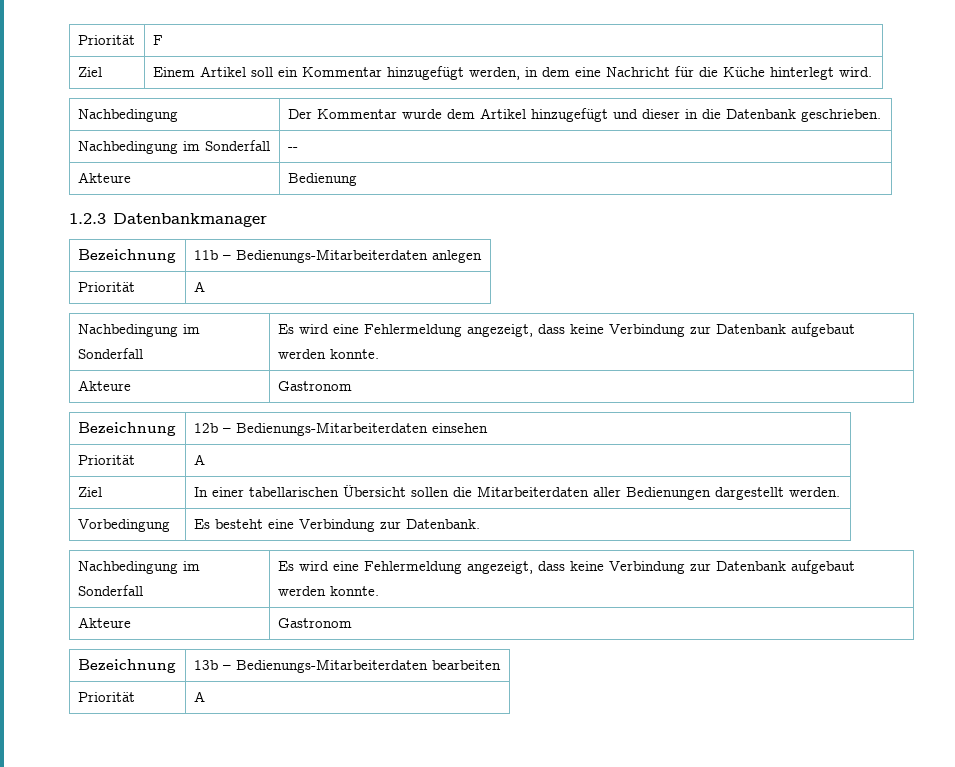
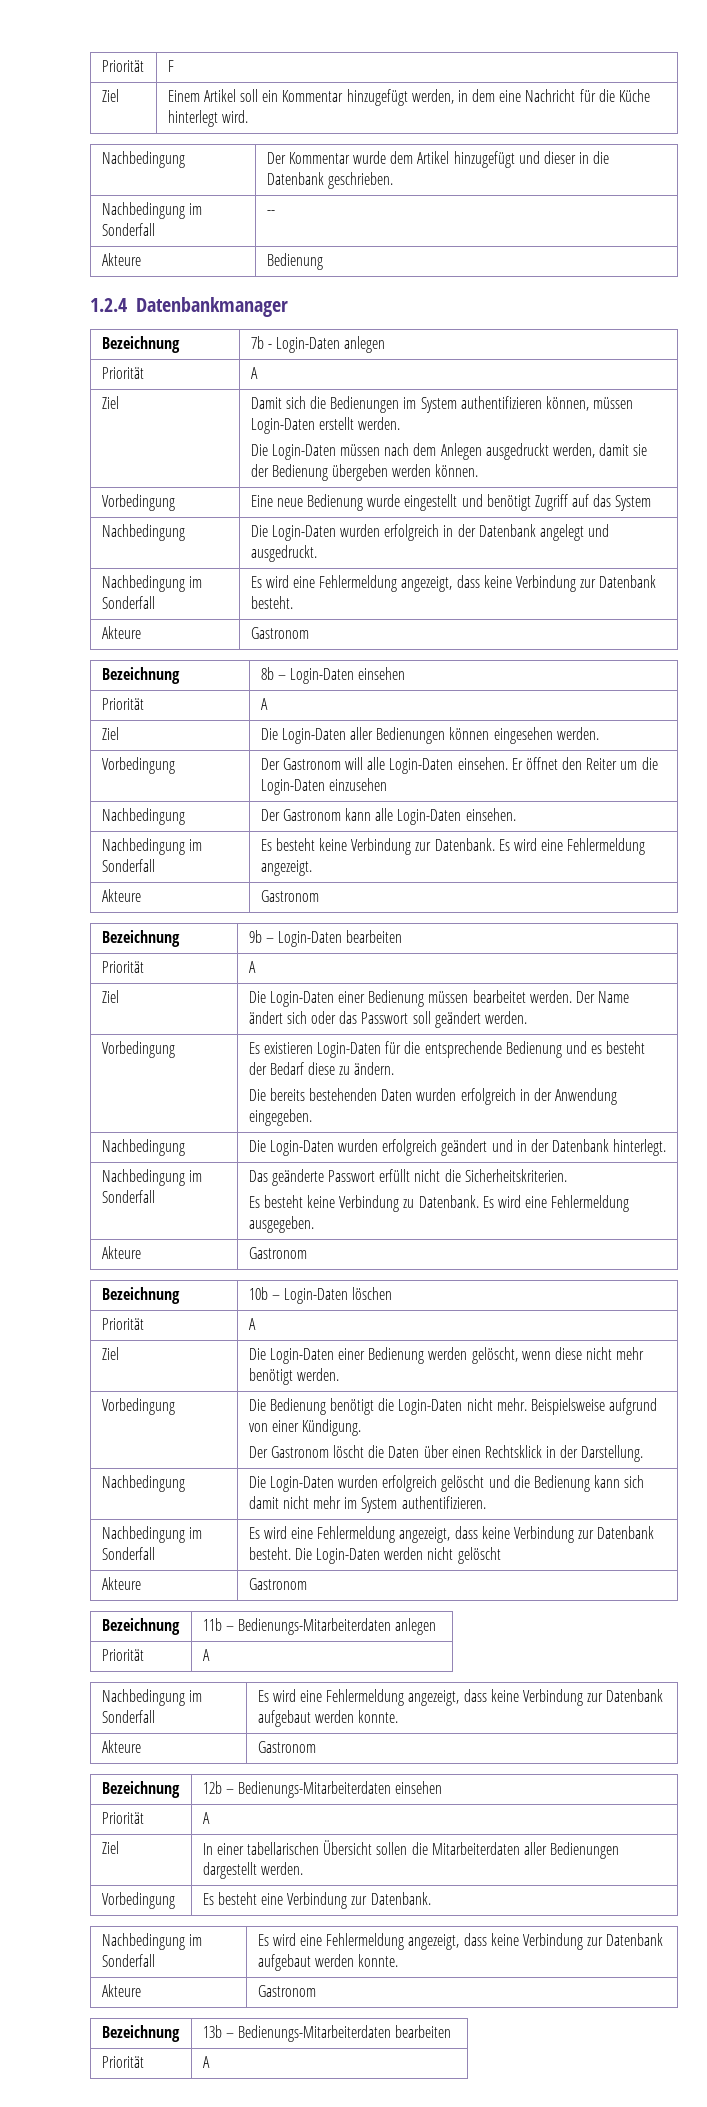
- 1.2.3 Datenbankmanager
+ 1.2.4 Datenbankmanager
+ Bezeichnung | 7b - Login-Daten anlegen
+ Priorität | A
+ Ziel | Damit sich die Bedienungen im System authentifizieren können, müssen Login-Daten erstellt werden.
+ Die Login-Daten müssen nach dem Anlegen ausgedruckt werden, damit sie der Bedienung übergeben werden können.
+ Vorbedingung | Eine neue Bedienung wurde eingestellt und benötigt Zugriff auf das System
+ Nachbedingung | Die Login-Daten wurden erfolgreich in der Datenbank angelegt und ausgedruckt.
+ Nachbedingung im Sonderfall | Es wird eine Fehlermeldung angezeigt, dass keine Verbindung zur Datenbank besteht.
+ Akteure | Gastronom
+ Bezeichnung | 8b – Login-Daten einsehen
+ Priorität | A
+ Ziel | Die Login-Daten aller Bedienungen können eingesehen werden.
+ Vorbedingung | Der Gastronom will alle Login-Daten einsehen. Er öffnet den Reiter um die Login-Daten einzusehen
+ Nachbedingung | Der Gastronom kann alle Login-Daten einsehen.
+ Nachbedingung im Sonderfall | Es besteht keine Verbindung zur Datenbank. Es wird eine Fehlermeldung angezeigt.
+ Akteure | Gastronom
+ Bezeichnung | 9b – Login-Daten bearbeiten
+ Priorität | A
+ Ziel | Die Login-Daten einer Bedienung müssen bearbeitet werden. Der Name ändert sich oder das Passwort soll geändert werden.
+ Vorbedingung | Es existieren Login-Daten für die entsprechende Bedienung und es besteht der Bedarf diese zu ändern.
+ Die bereits bestehenden Daten wurden erfolgreich in der Anwendung eingegeben.
+ Nachbedingung | Die Login-Daten wurden erfolgreich geändert und in der Datenbank hinterlegt.
+ Nachbedingung im Sonderfall | Das geänderte Passwort erfüllt nicht die Sicherheitskriterien.
+ Es besteht keine Verbindung zu Datenbank. Es wird eine Fehlermeldung ausgegeben.
+ Akteure | Gastronom
+ Bezeichnung | 10b – Login-Daten löschen
+ Priorität | A
+ Ziel | Die Login-Daten einer Bedienung werden gelöscht, wenn diese nicht mehr benötigt werden.
+ Vorbedingung | Die Bedienung benötigt die Login-Daten nicht mehr. Beispielsweise aufgrund von einer Kündigung.
+ Der Gastronom löscht die Daten über einen Rechtsklick in der Darstellung.
+ Nachbedingung | Die Login-Daten wurden erfolgreich gelöscht und die Bedienung kann sich damit nicht mehr im System authentifizieren.
+ Nachbedingung im Sonderfall | Es wird eine Fehlermeldung angezeigt, dass keine Verbindung zur Datenbank besteht. Die Login-Daten werden nicht gelöscht
+ Akteure | Gastronom

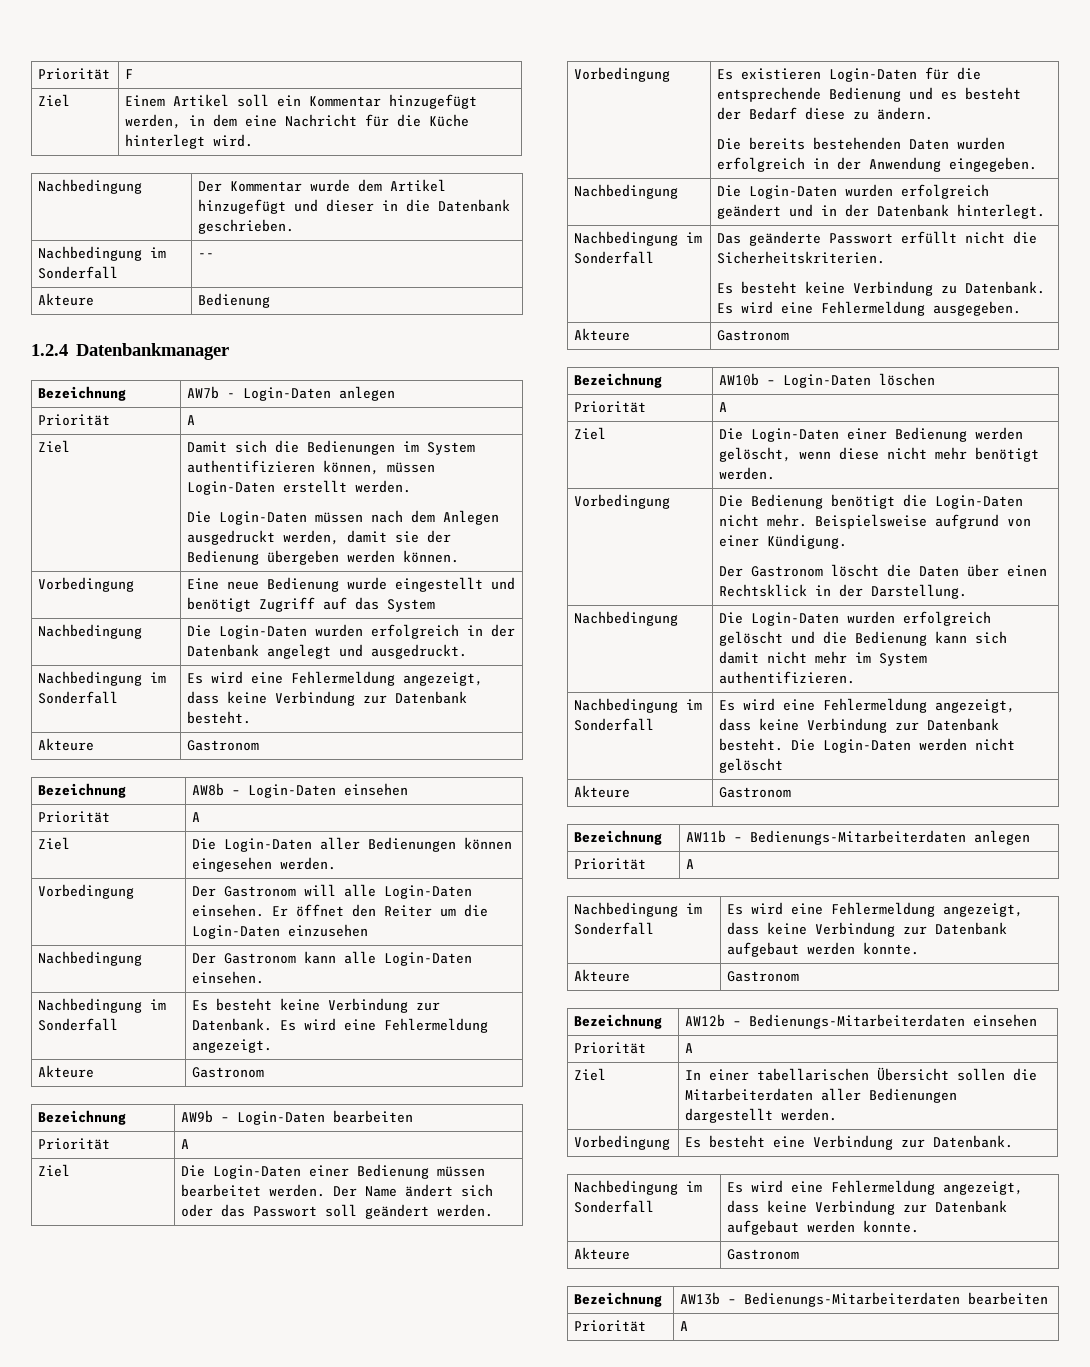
- Bezeichnung | 7b - Login-Daten anlegen
+ Bezeichnung | AW7b - Login-Daten anlegen
- Bezeichnung | 8b – Login-Daten einsehen
+ Bezeichnung | AW8b – Login-Daten einsehen
- Bezeichnung | 9b – Login-Daten bearbeiten
+ Bezeichnung | AW9b – Login-Daten bearbeiten
- Bezeichnung | 10b – Login-Daten löschen
+ Bezeichnung | AW10b – Login-Daten löschen
- Bezeichnung | 11b – Bedienungs-Mitarbeiterdaten anlegen
+ Bezeichnung | AW11b – Bedienungs-Mitarbeiterdaten anlegen
- Bezeichnung | 12b – Bedienungs-Mitarbeiterdaten einsehen
+ Bezeichnung | AW12b – Bedienungs-Mitarbeiterdaten einsehen
- Bezeichnung | 13b – Bedienungs-Mitarbeiterdaten bearbeiten
+ Bezeichnung | AW13b – Bedienungs-Mitarbeiterdaten bearbeiten

